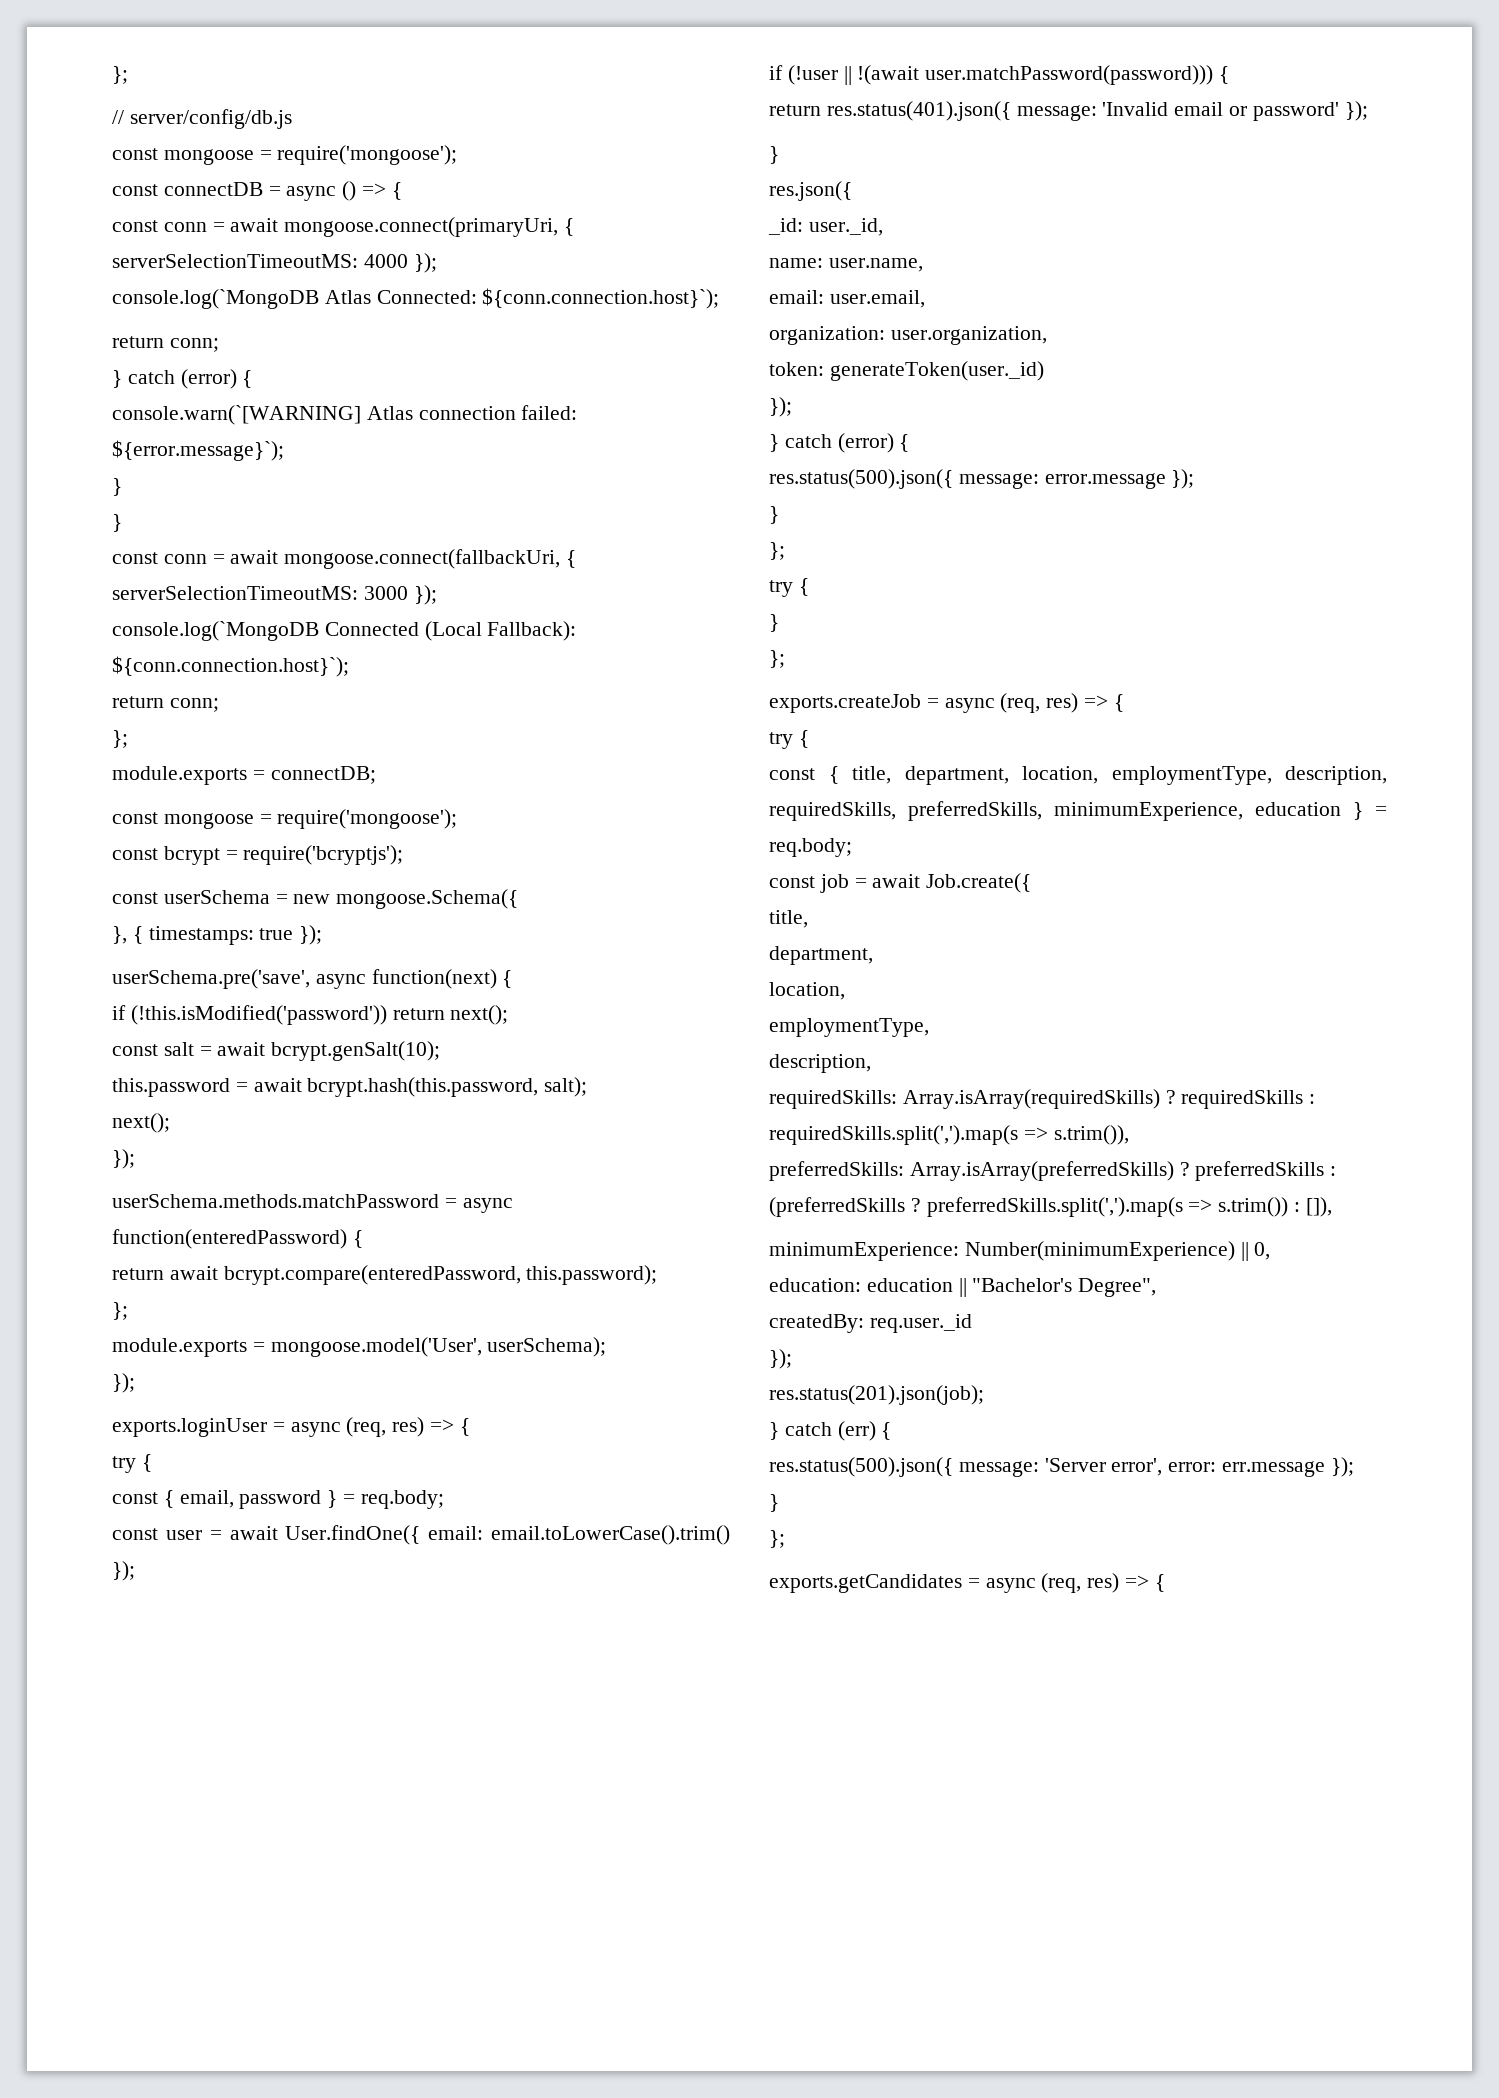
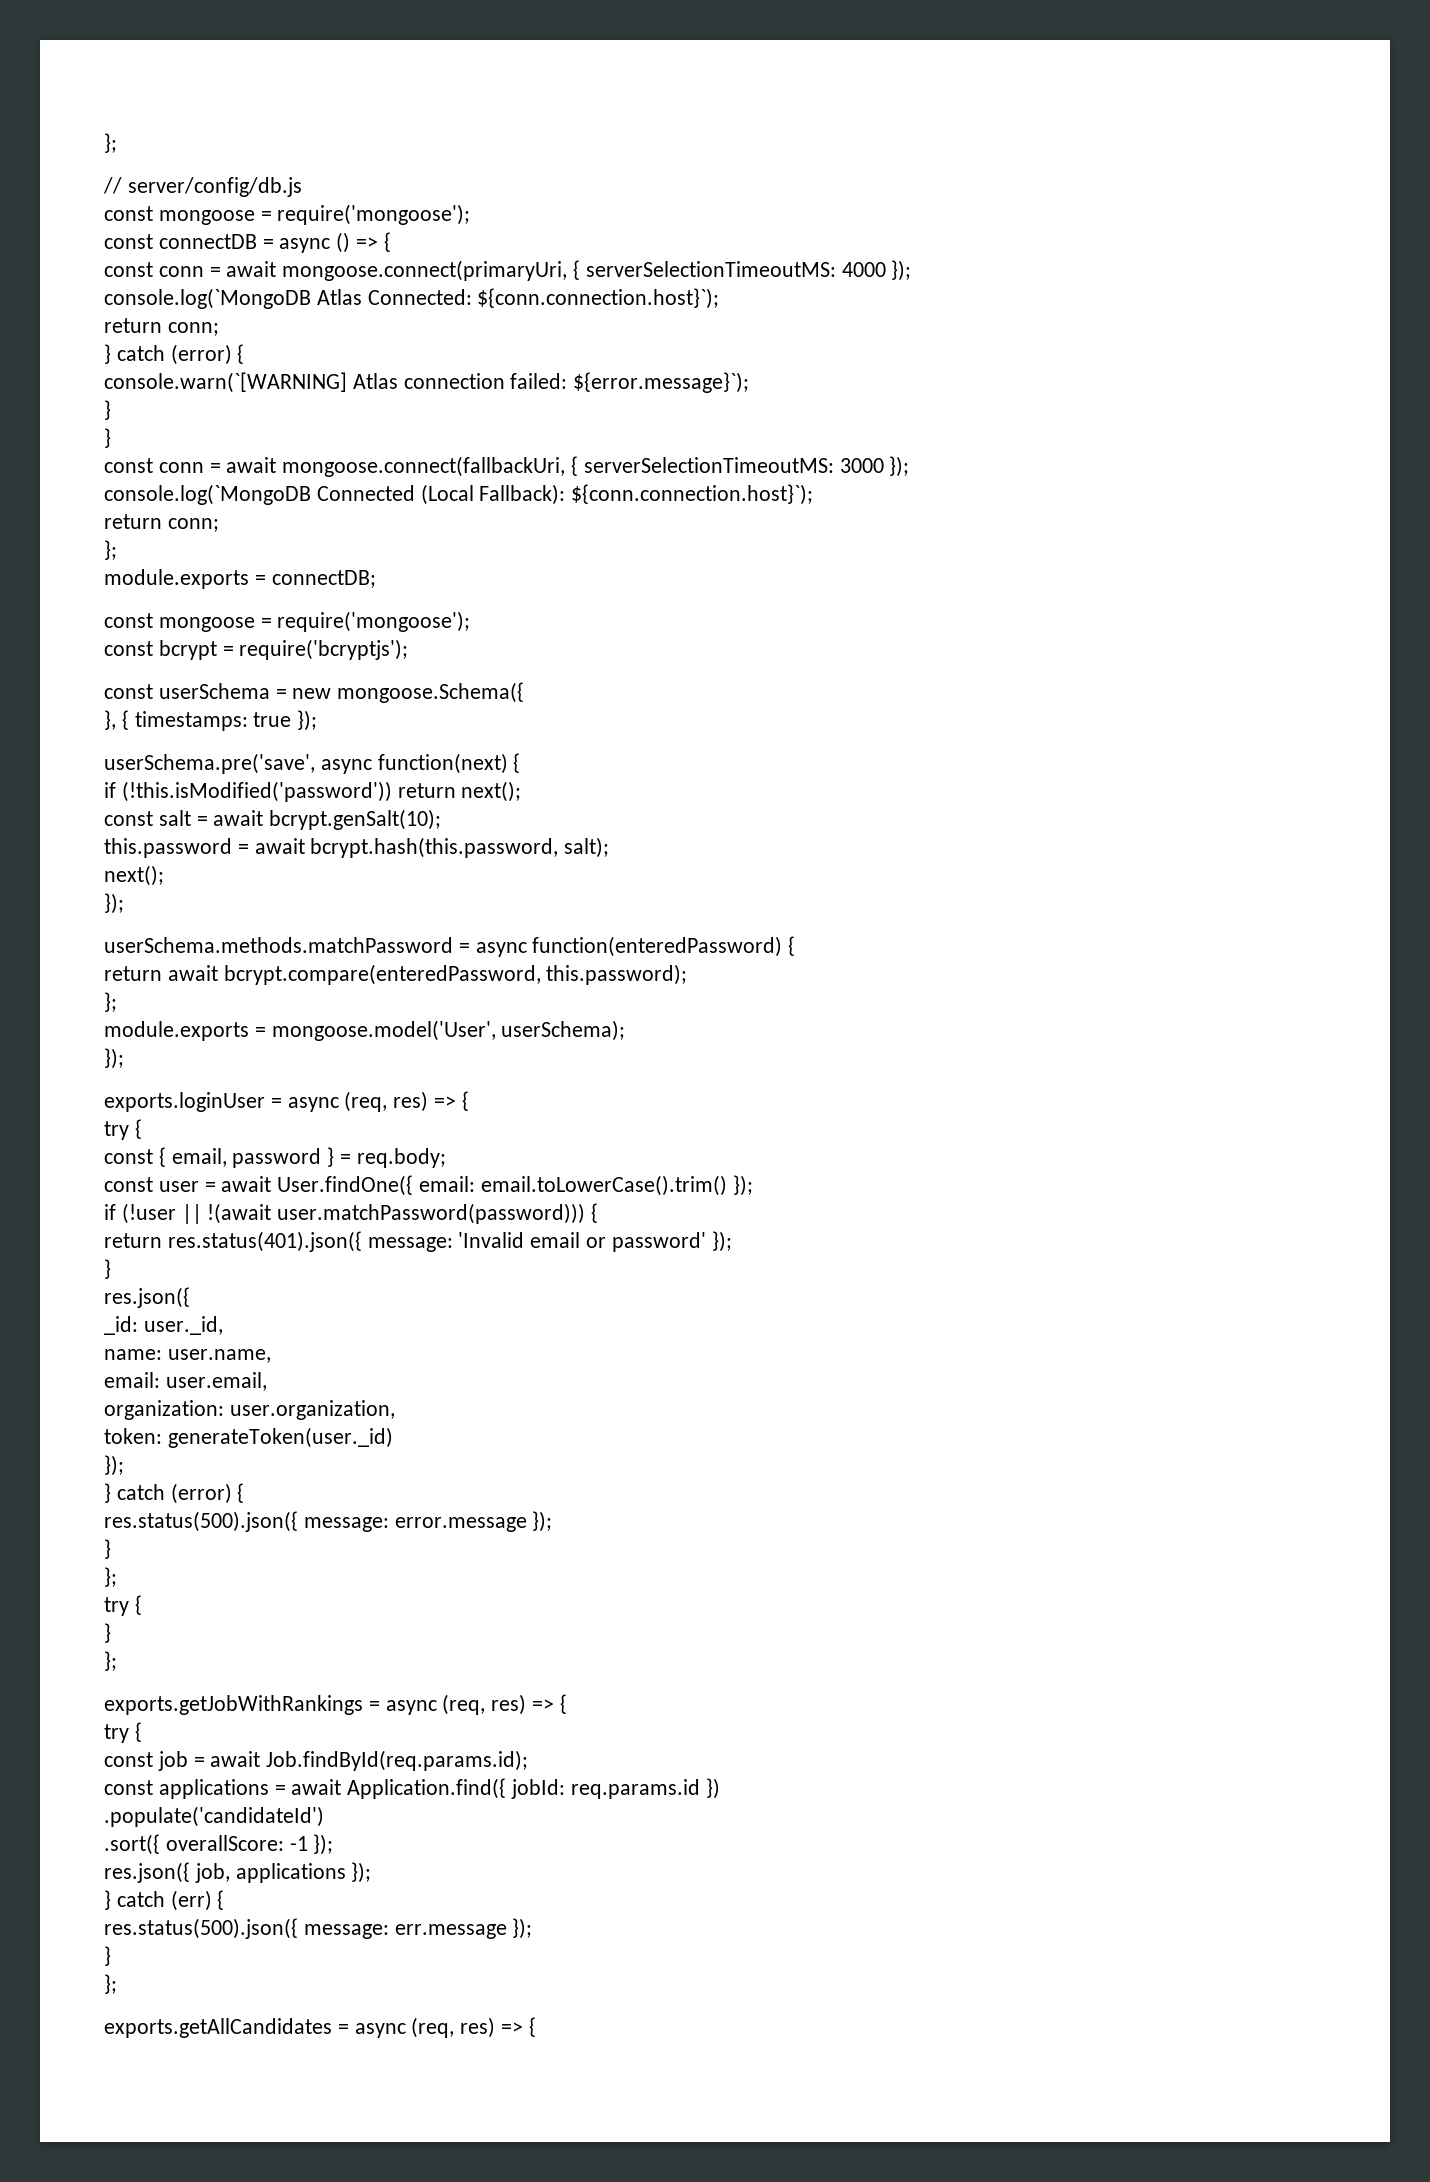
- exports.createJob = async (req, res) => {
+ exports.getJobWithRankings = async (req, res) => {
  try {
- const { title, department, location, employmentType, description, requiredSkills, preferredSkills, minimumExperience, education } = req.body;
- const job = await Job.create({
- title,
- department,
- location,
- employmentType,
- description,
- requiredSkills: Array.isArray(requiredSkills) ? requiredSkills : requiredSkills.split(',').map(s => s.trim()),
- preferredSkills: Array.isArray(preferredSkills) ? preferredSkills : (preferredSkills ? preferredSkills.split(',').map(s => s.trim()) : []),
- minimumExperience: Number(minimumExperience) || 0,
- education: education || "Bachelor's Degree",
- createdBy: req.user._id
- });
- res.status(201).json(job);
+ const job = await Job.findById(req.params.id);
+ const applications = await Application.find({ jobId: req.params.id })
+ .populate('candidateId')
+ .sort({ overallScore: -1 });
+ res.json({ job, applications });
- res.status(500).json({ message: 'Server error', error: err.message });
+ res.status(500).json({ message: err.message });
- exports.getCandidates = async (req, res) => {
+ exports.getAllCandidates = async (req, res) => {

